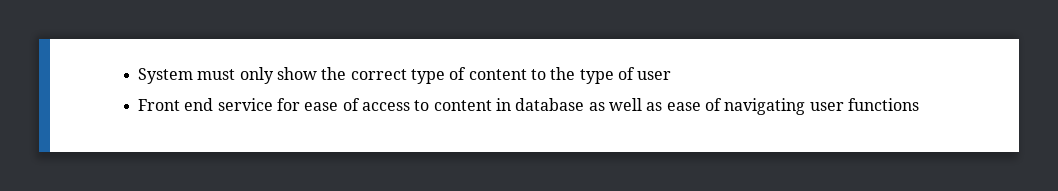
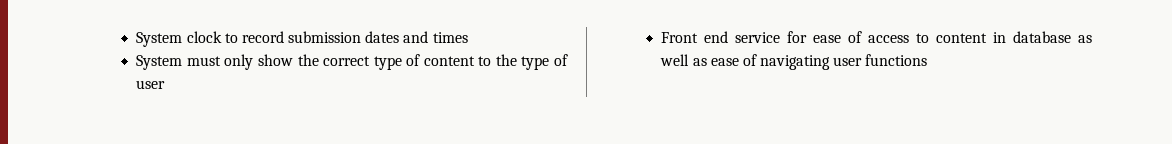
+ System clock to record submission dates and times

